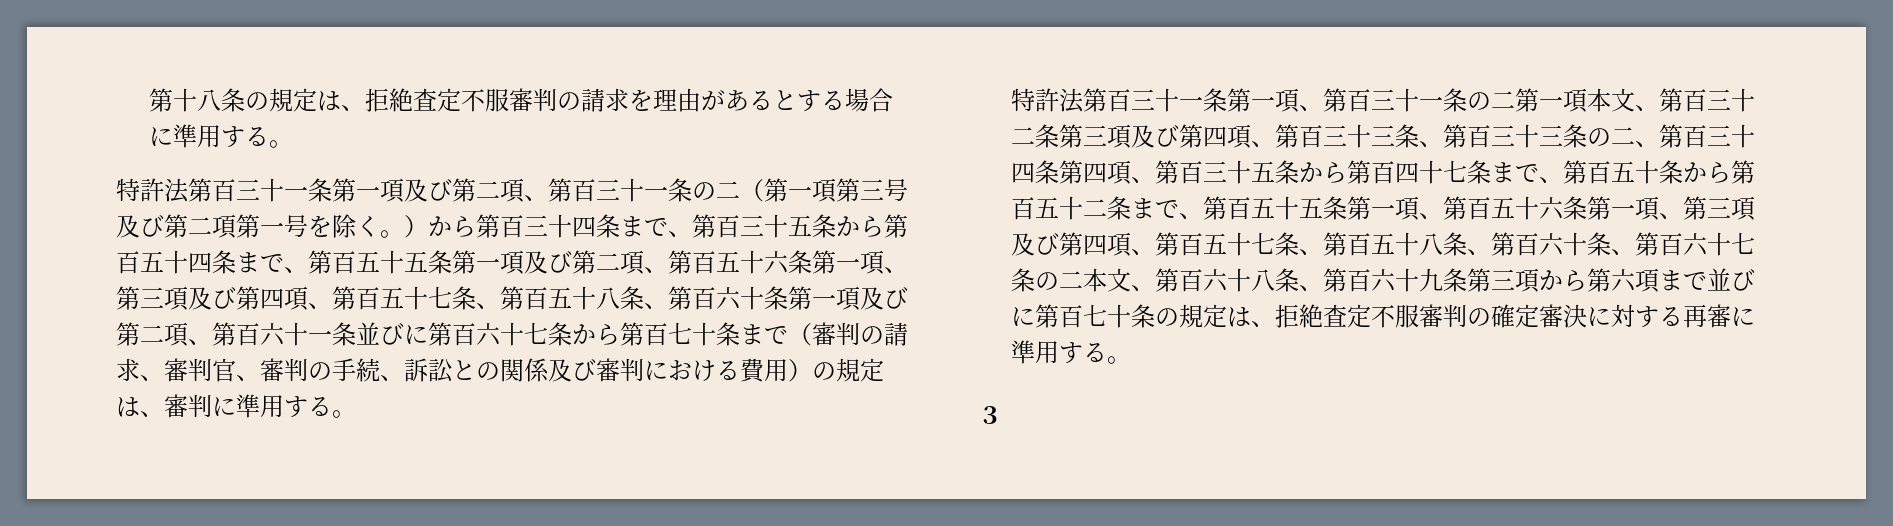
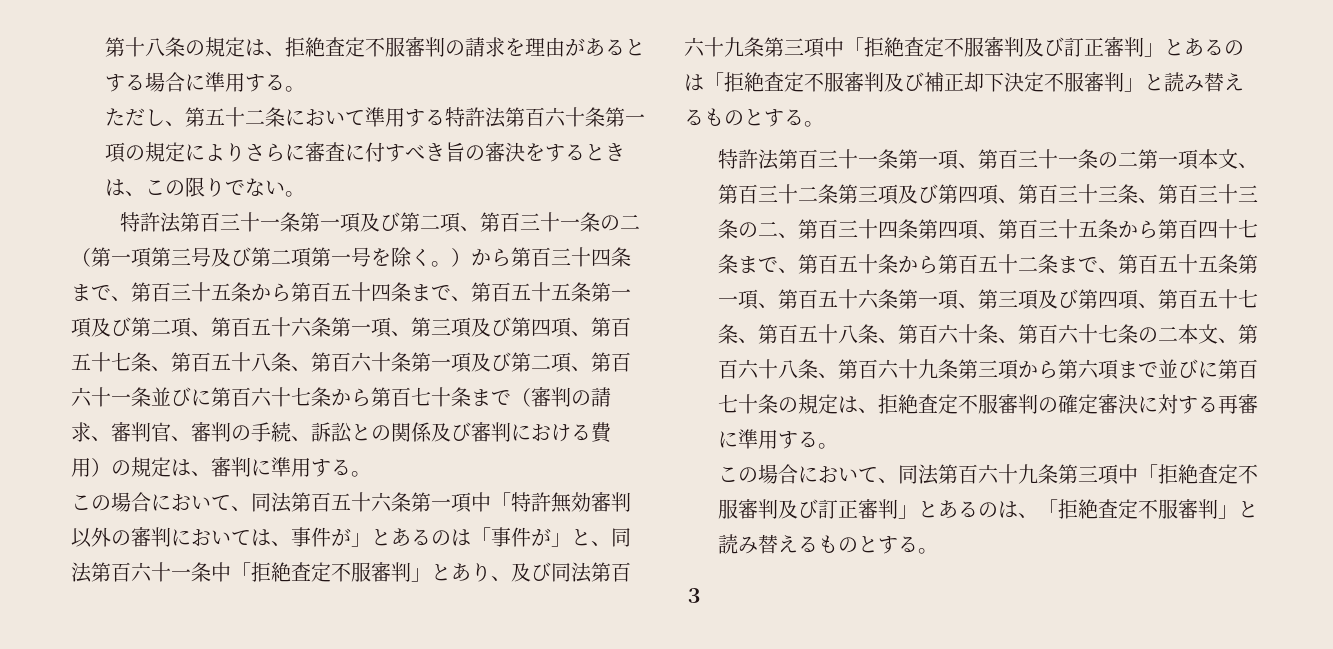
+ ただし、第五十二条において準用する特許法第百六十条第一項の規定によりさらに審査に付すべき旨の審決をするときは、この限りでない。
+ この場合において、同法第百五十六条第一項中「特許無効審判以外の審判においては、事件が」とあるのは「事件が」と、同法第百六十一条中「拒絶査定不服審判」とあり、及び同法第百六十九条第三項中「拒絶査定不服審判及び訂正審判」とあるのは「拒絶査定不服審判及び補正却下決定不服審判」と読み替えるものとする。
+ この場合において、同法第百六十九条第三項中「拒絶査定不服審判及び訂正審判」とあるのは、「拒絶査定不服審判」と読み替えるものとする。

